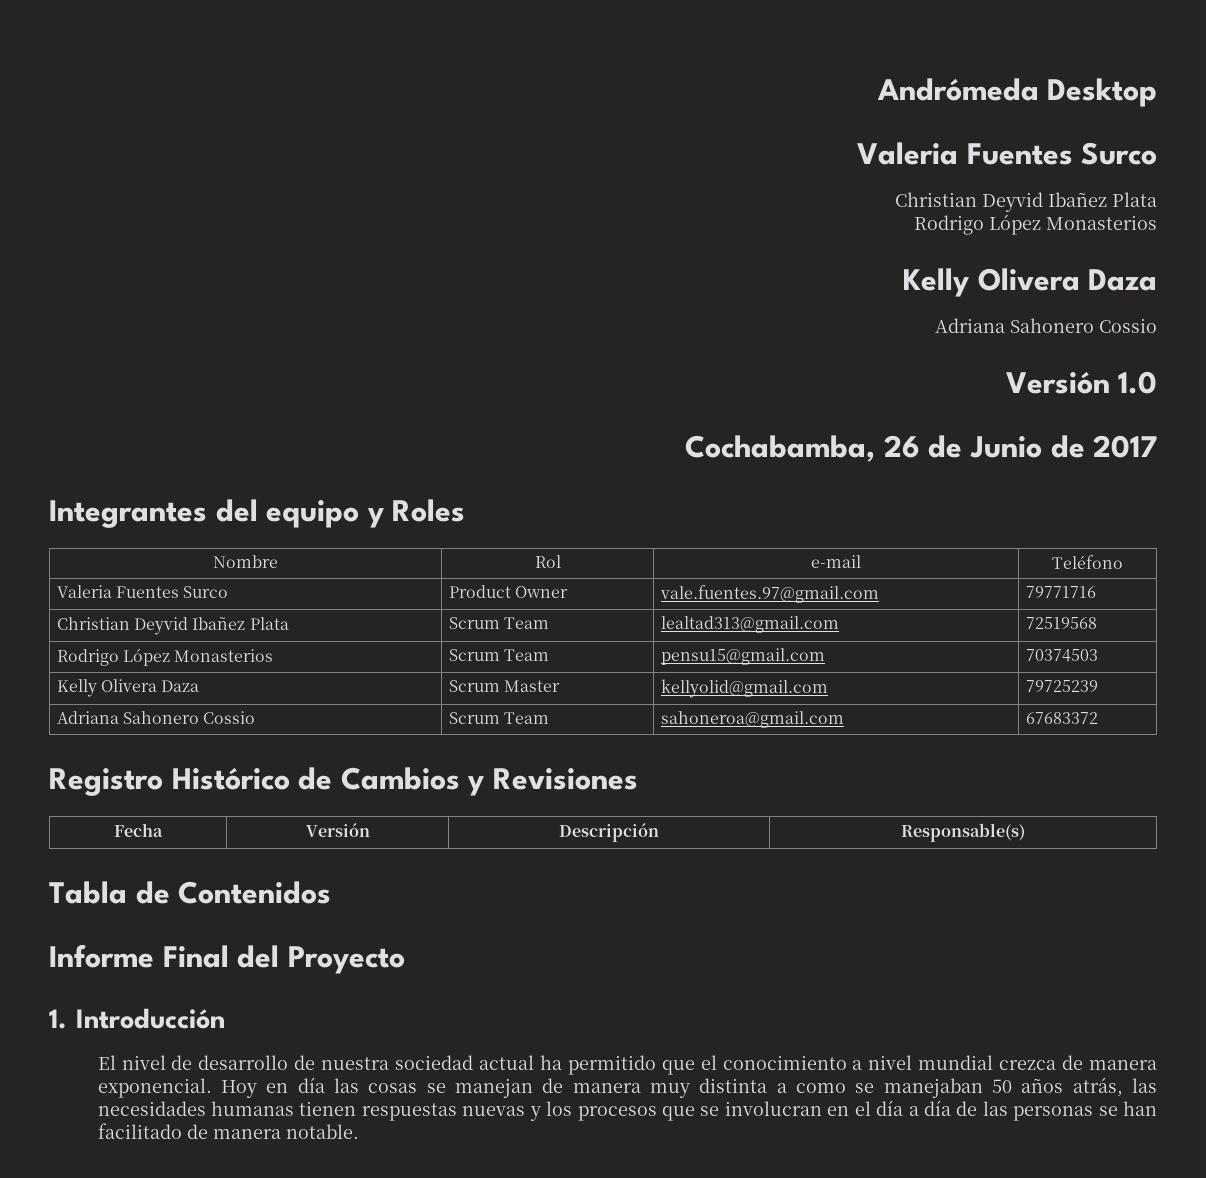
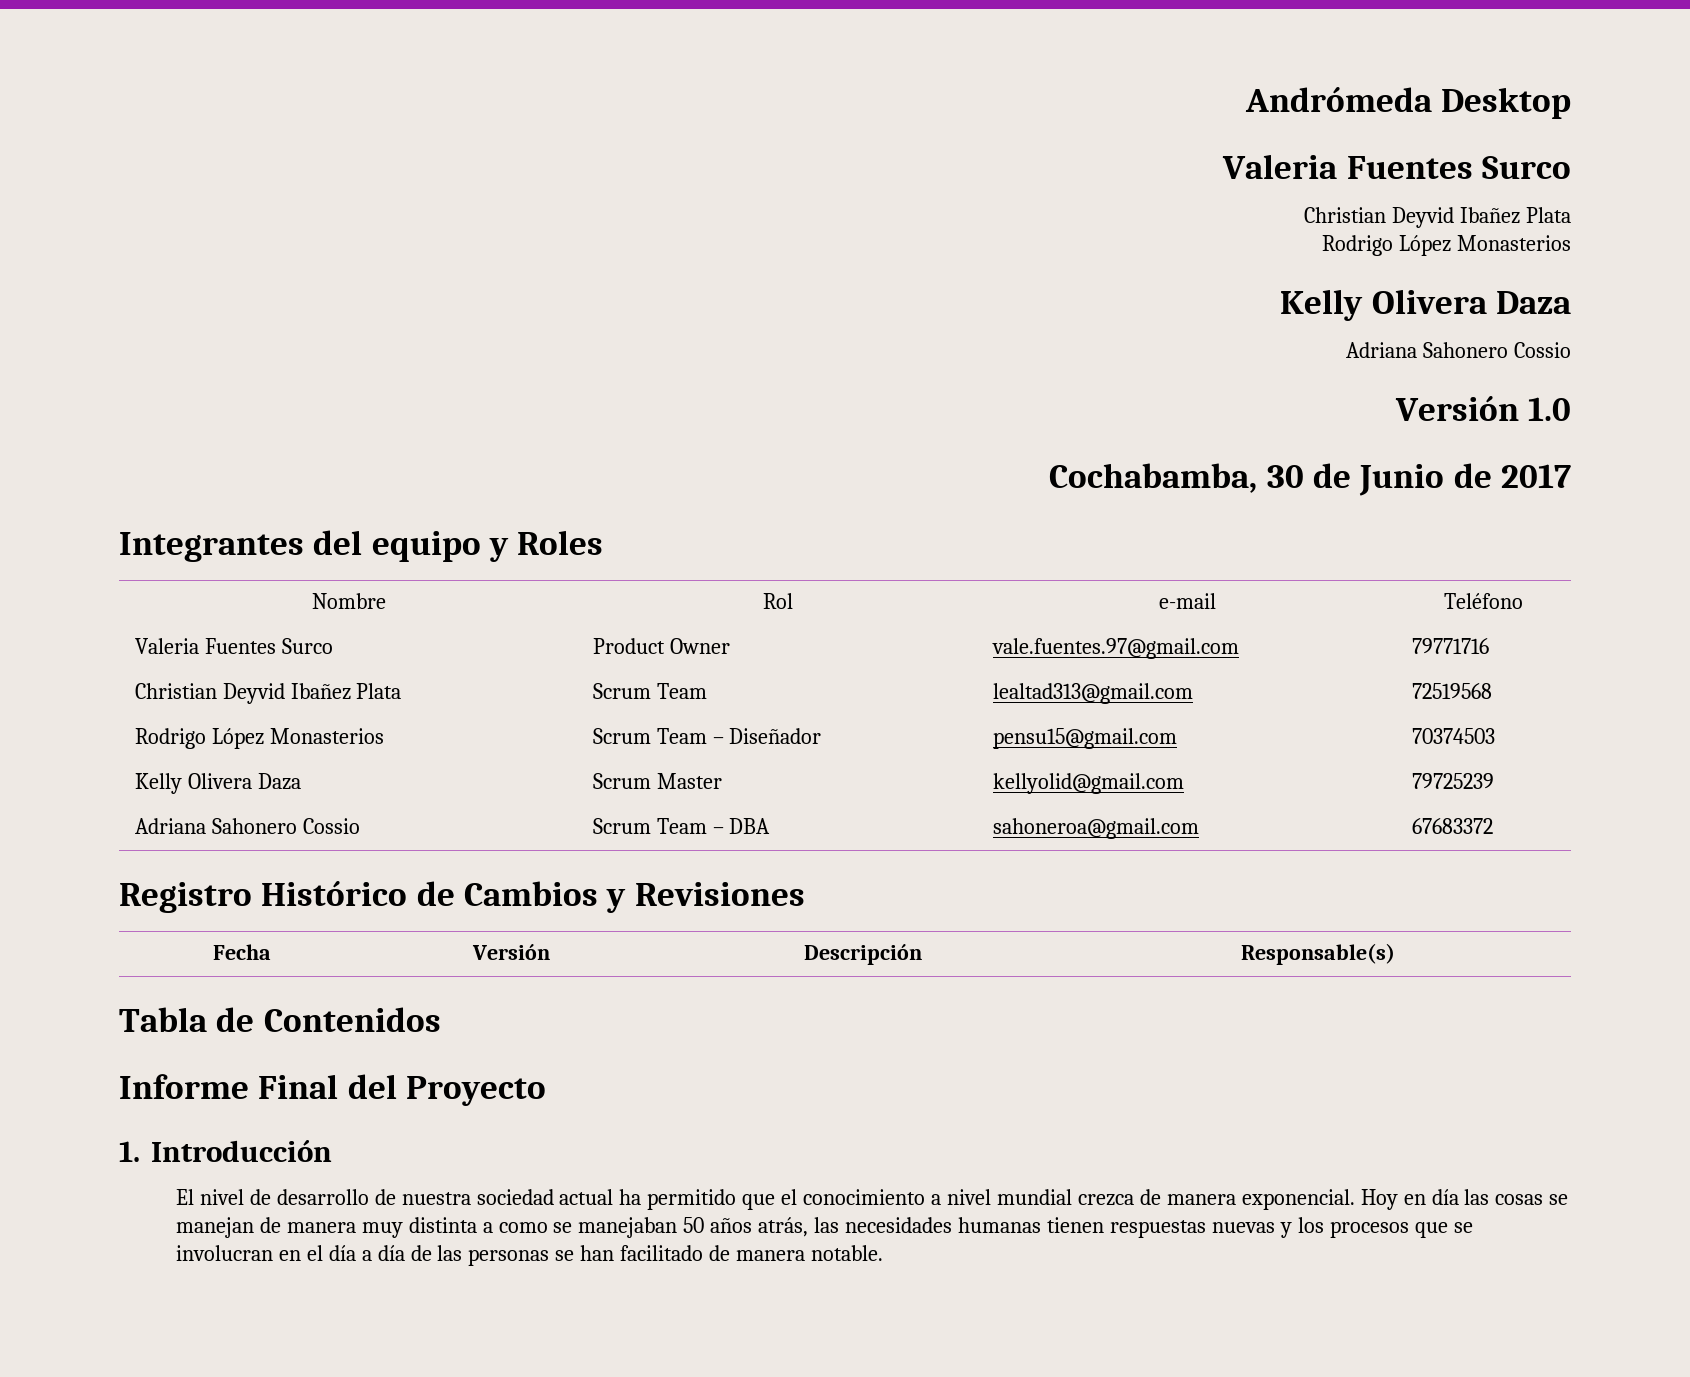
- Cochabamba, 26 de Junio de 2017
+ Cochabamba, 30 de Junio de 2017
- Rodrigo López Monasterios | Scrum Team | pensu15@gmail.com | 70374503
+ Rodrigo López Monasterios | Scrum Team – Diseñador | pensu15@gmail.com | 70374503
- Adriana Sahonero Cossio | Scrum Team | sahoneroa@gmail.com | 67683372
+ Adriana Sahonero Cossio | Scrum Team – DBA | sahoneroa@gmail.com | 67683372

